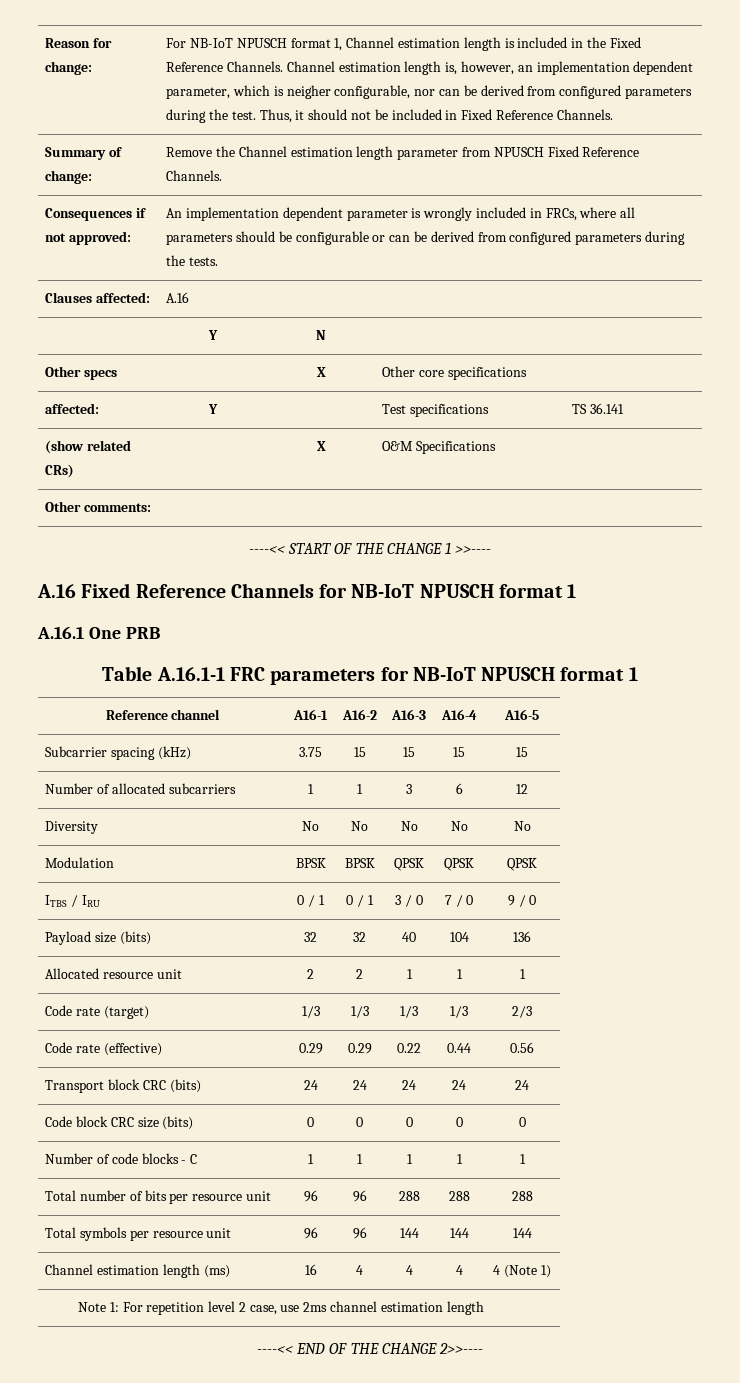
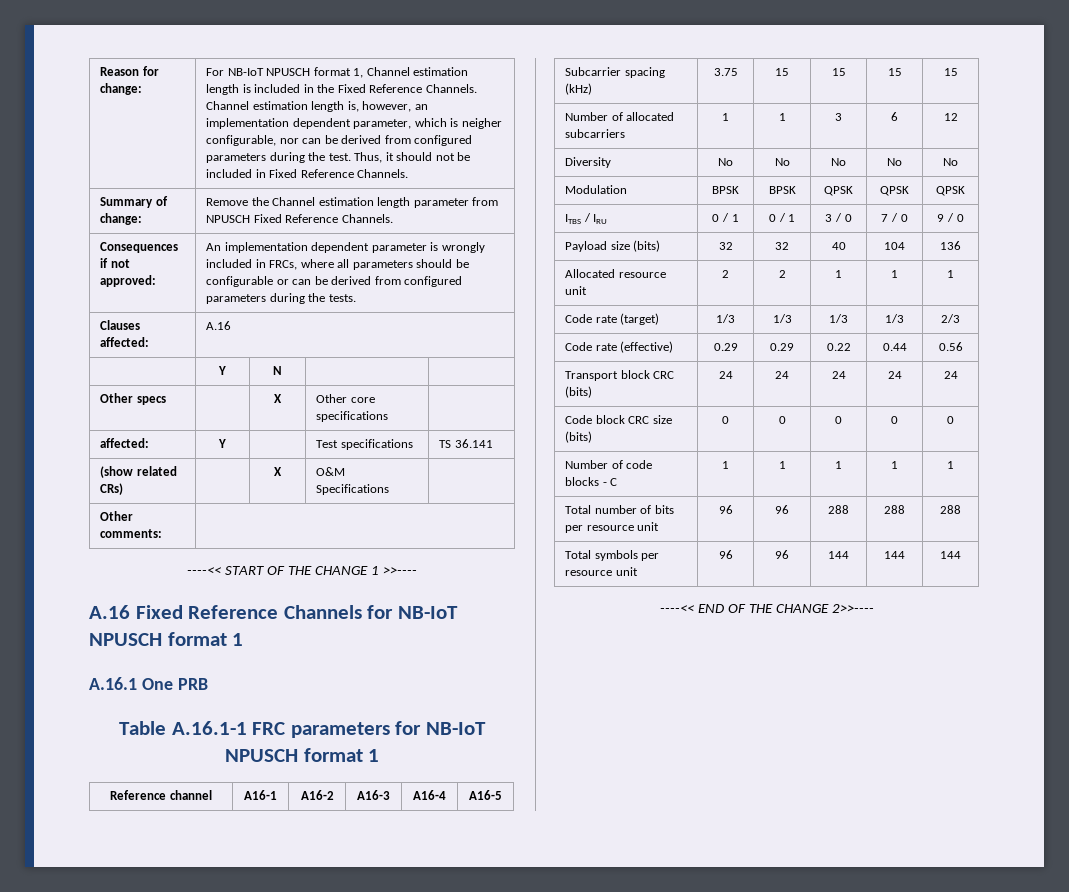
- Channel estimation length (ms) | 16 | 4 | 4 | 4 | 4 (Note 1)
- Note 1: For repetition level 2 case, use 2ms channel estimation length

